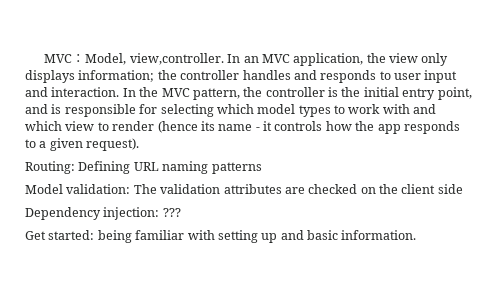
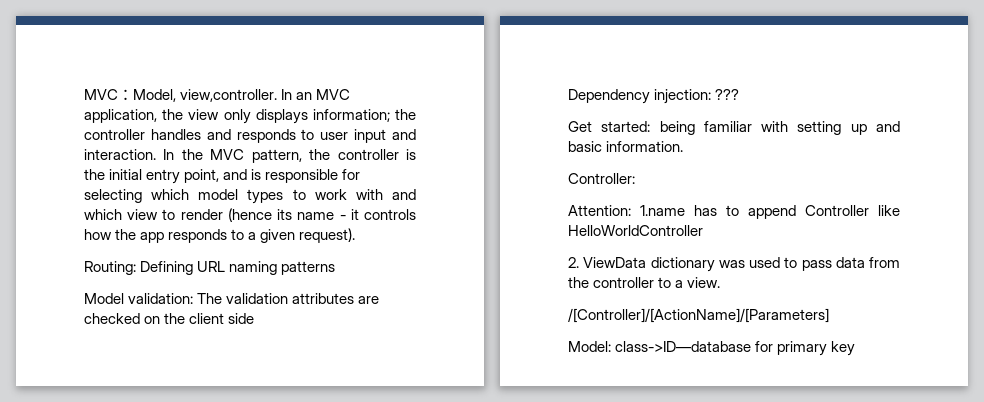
+ Controller:
+ Attention: 1.name has to append Controller like HelloWorldController
+ 2. ViewData dictionary was used to pass data from the controller to a view.
+ /[Controller]/[ActionName]/[Parameters]
+ Model: class->ID—database for primary key

